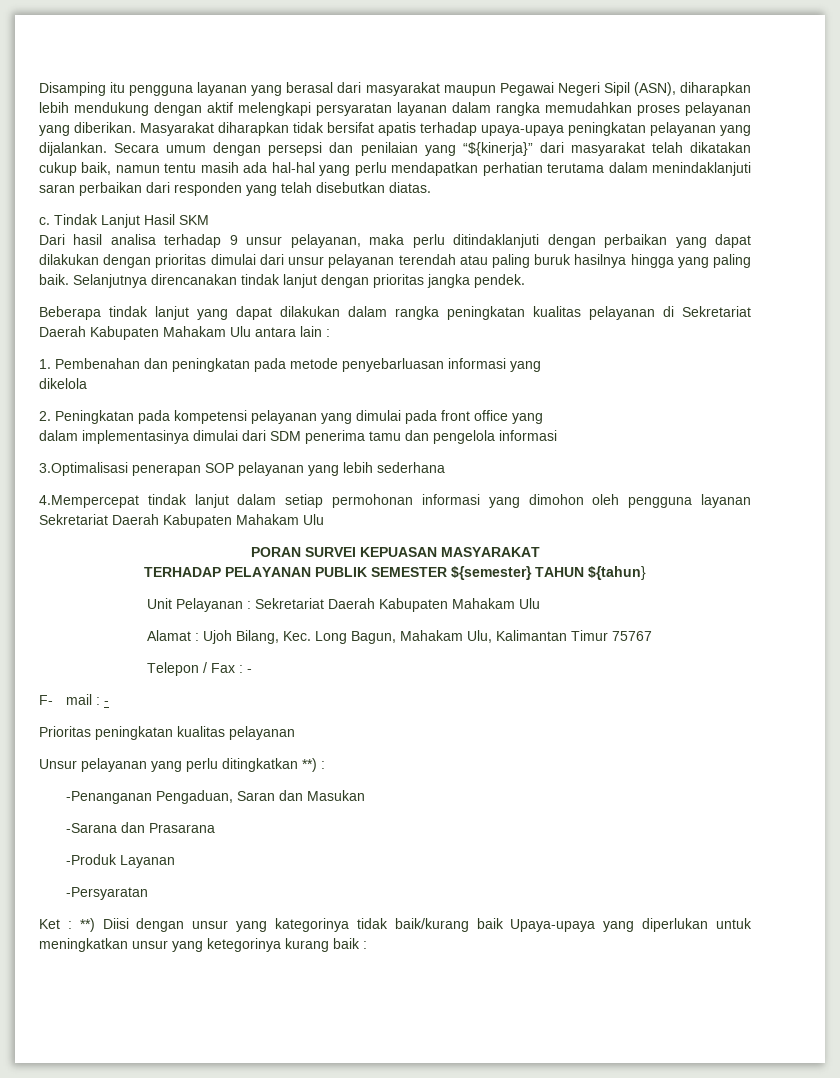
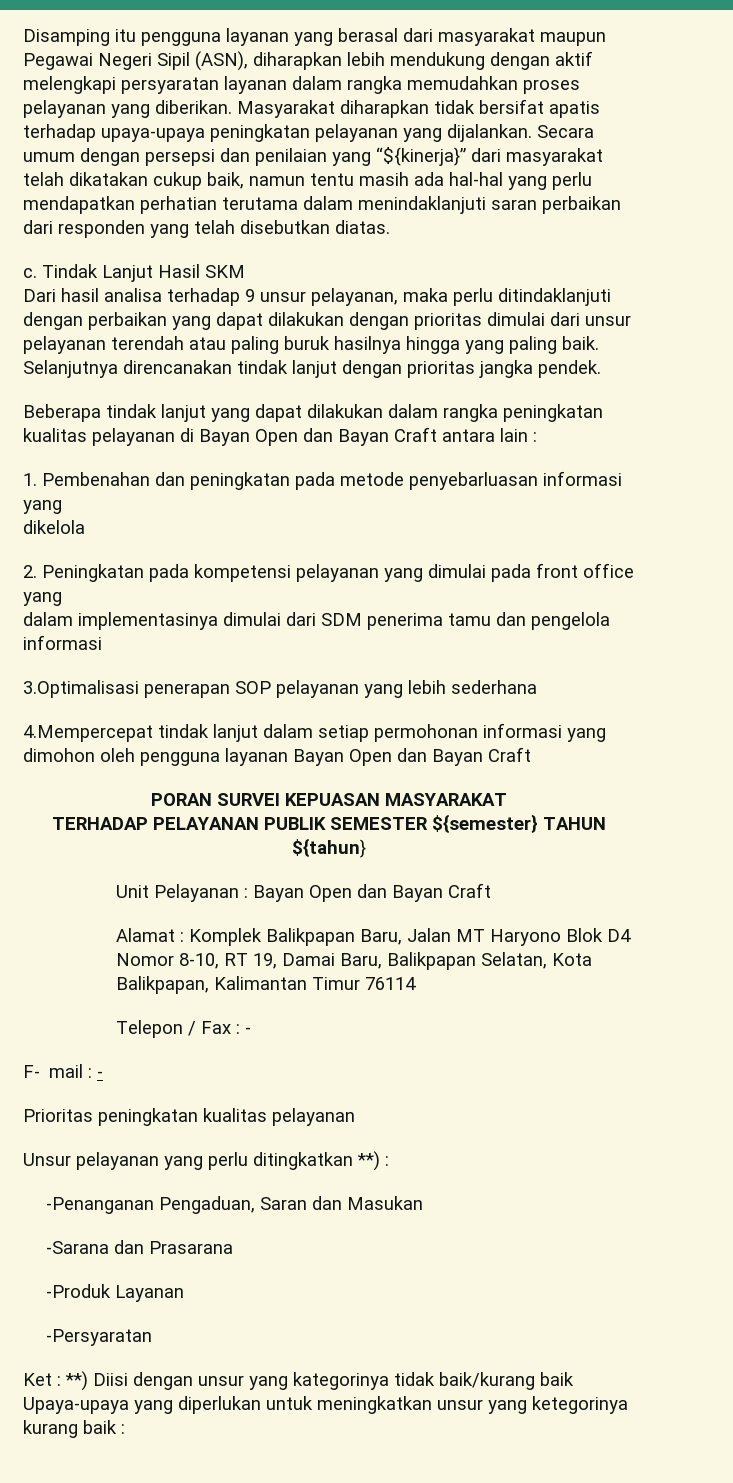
- Beberapa tindak lanjut yang dapat dilakukan dalam rangka peningkatan kualitas pelayanan di Sekretariat Daerah Kabupaten Mahakam Ulu antara lain :
+ Beberapa tindak lanjut yang dapat dilakukan dalam rangka peningkatan kualitas pelayanan di Bayan Open dan Bayan Craft antara lain :
- 4.Mempercepat tindak lanjut dalam setiap permohonan informasi yang dimohon oleh pengguna layanan Sekretariat Daerah Kabupaten Mahakam Ulu
+ 4.Mempercepat tindak lanjut dalam setiap permohonan informasi yang dimohon oleh pengguna layanan Bayan Open dan Bayan Craft
- Unit Pelayanan : Sekretariat Daerah Kabupaten Mahakam Ulu
- Alamat : Ujoh Bilang, Kec. Long Bagun, Mahakam Ulu, Kalimantan Timur 75767
+ Unit Pelayanan : Bayan Open dan Bayan Craft
+ Alamat : Komplek Balikpapan Baru, Jalan MT Haryono Blok D4 Nomor 8-10, RT 19, Damai Baru, Balikpapan Selatan, Kota Balikpapan, Kalimantan Timur 76114

